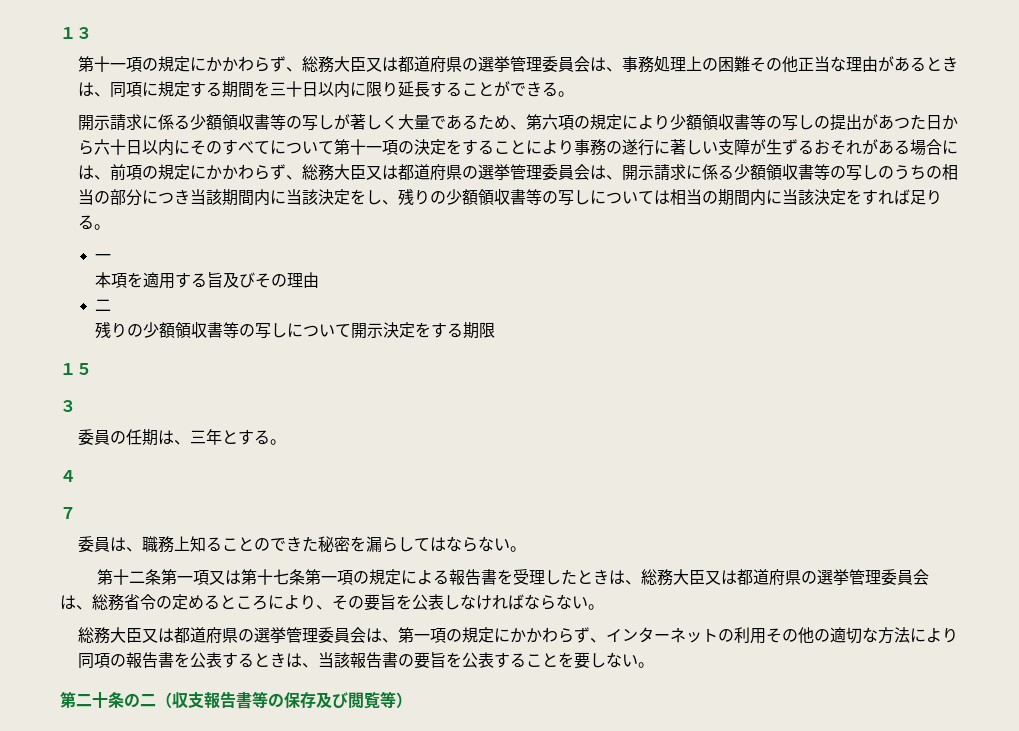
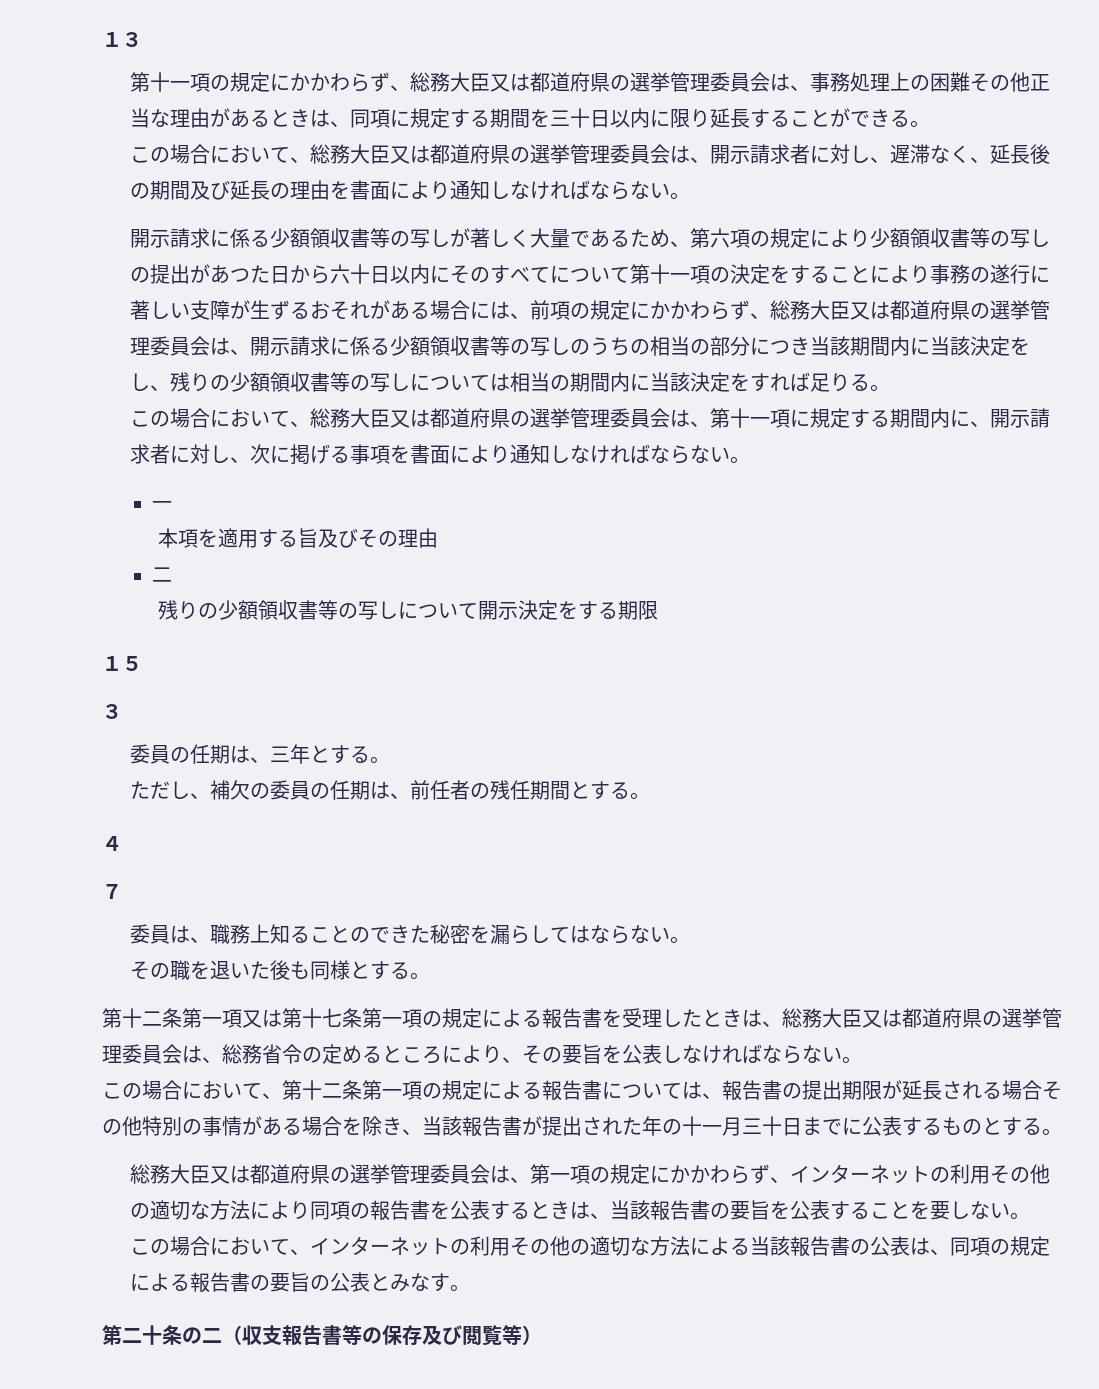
+ この場合において、総務大臣又は都道府県の選挙管理委員会は、開示請求者に対し、遅滞なく、延長後の期間及び延長の理由を書面により通知しなければならない。
+ この場合において、総務大臣又は都道府県の選挙管理委員会は、第十一項に規定する期間内に、開示請求者に対し、次に掲げる事項を書面により通知しなければならない。
+ ただし、補欠の委員の任期は、前任者の残任期間とする。
+ その職を退いた後も同様とする。
+ この場合において、第十二条第一項の規定による報告書については、報告書の提出期限が延長される場合その他特別の事情がある場合を除き、当該報告書が提出された年の十一月三十日までに公表するものとする。
+ この場合において、インターネットの利用その他の適切な方法による当該報告書の公表は、同項の規定による報告書の要旨の公表とみなす。

